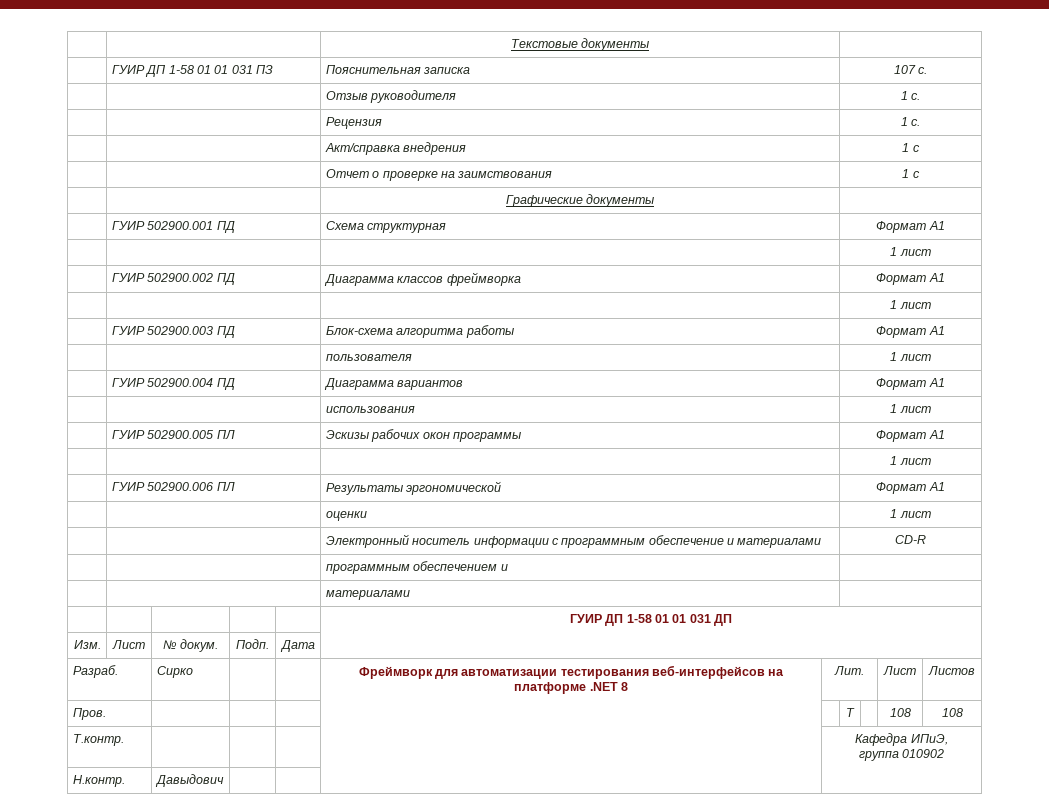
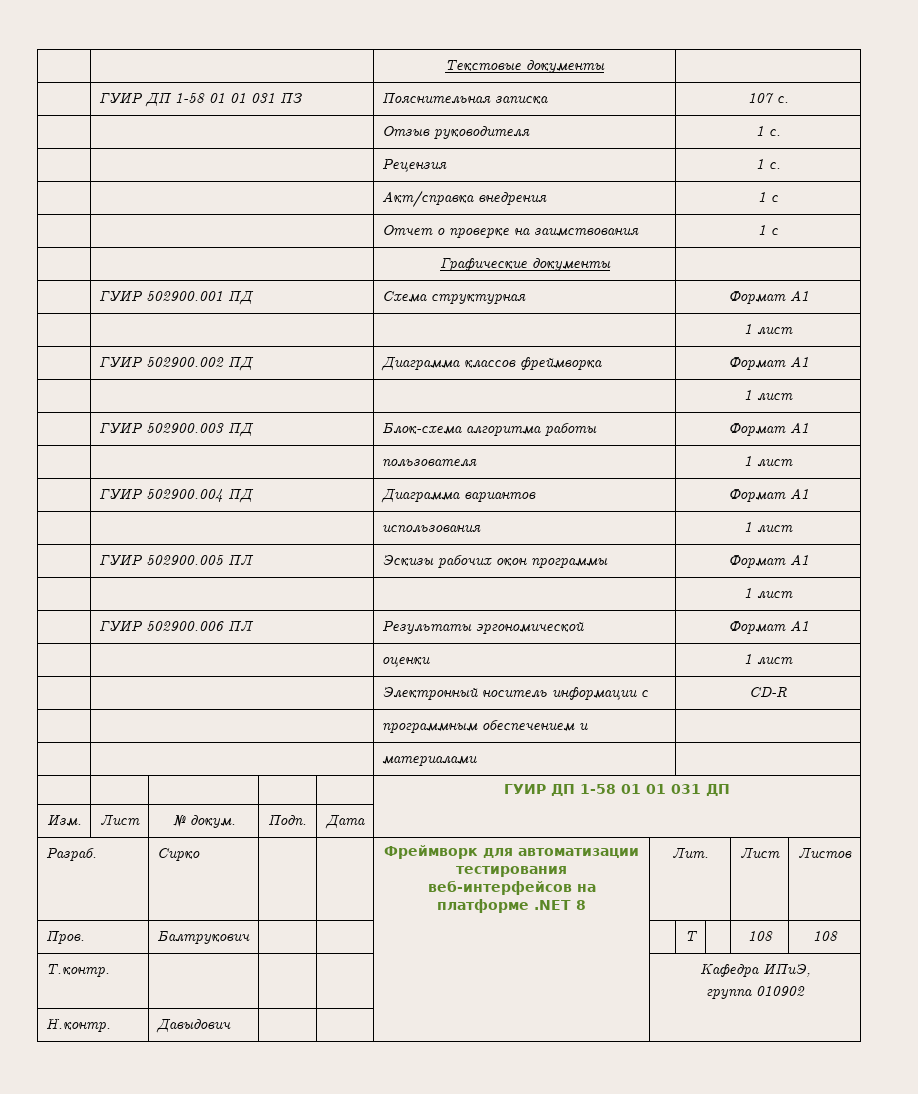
- | | Электронный носитель информации с программным обеспечение и материалами | CD-R
+ | | Электронный носитель информации с | CD-R
- Пров. | | | | | | Т | | 108 | 108
+ Пров. | Балтрукович | | | | | Т | | 108 | 108

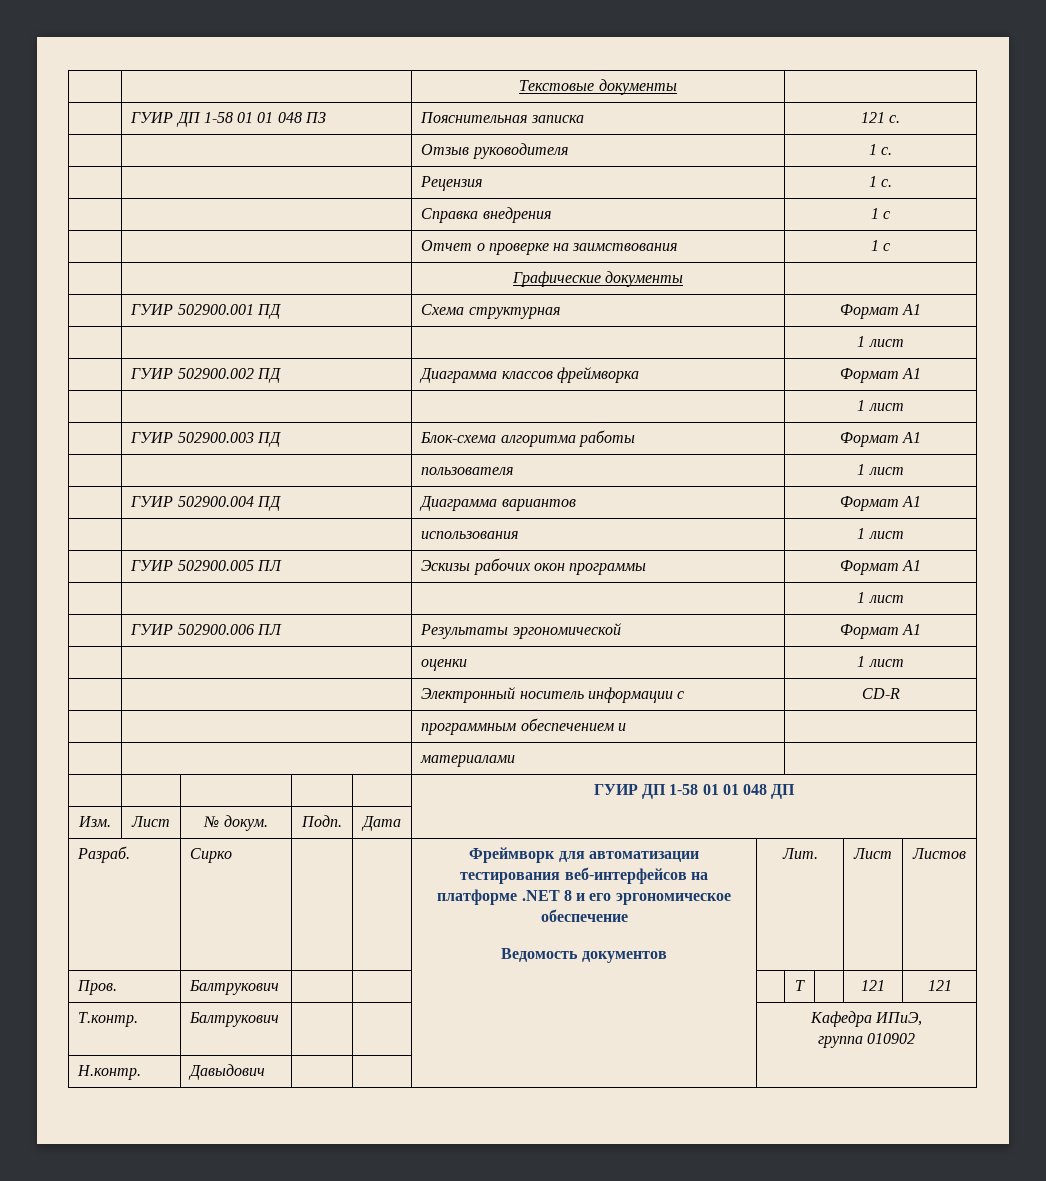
- | ГУИР ДП 1-58 01 01 031 ПЗ | Пояснительная записка | 107 с.
+ | ГУИР ДП 1-58 01 01 048 ПЗ | Пояснительная записка | 121 с.
- | | Акт/справка внедрения | 1 с
+ | | Справка внедрения | 1 с
- | | | | | ГУИР ДП 1-58 01 01 031 ДП
+ | | | | | ГУИР ДП 1-58 01 01 048 ДП
- Разраб. | Сирко | | | Фреймворк для автоматизации тестирования веб-интерфейсов на платформе .NET 8 | Лит. | Лист | Листов
+ Разраб. | Сирко | | | Фреймворк для автоматизации тестирования веб-интерфейсов на платформе .NET 8 и его эргономическое обеспечение
+ Ведомость документов | Лит. | Лист | Листов
- Пров. | Балтрукович | | | | | Т | | 108 | 108
+ Пров. | Балтрукович | | | | | Т | | 121 | 121
- Т.контр. | | | | | Кафедра ИПиЭ,
+ Т.контр. | Балтрукович | | | | Кафедра ИПиЭ,

